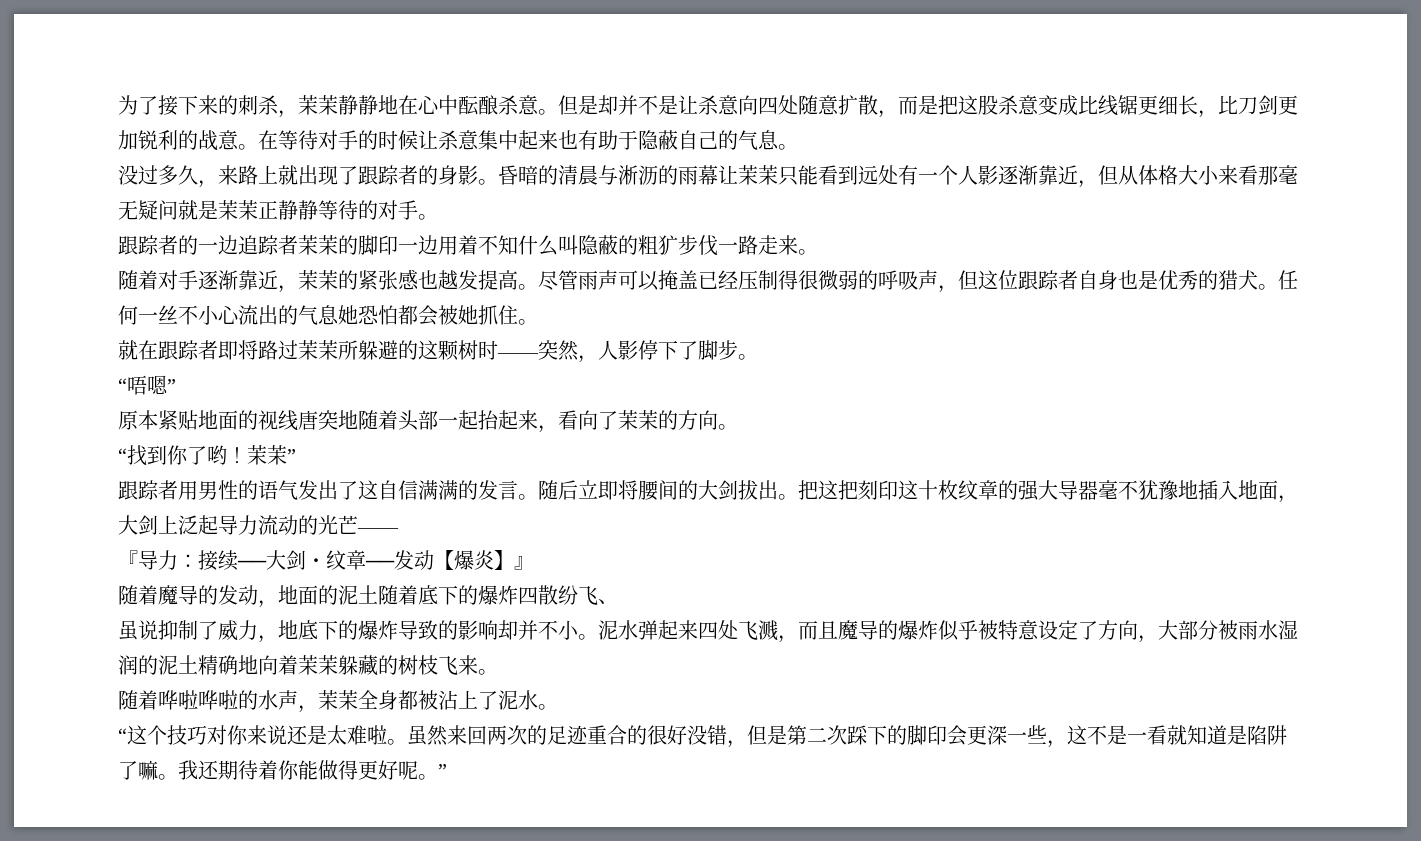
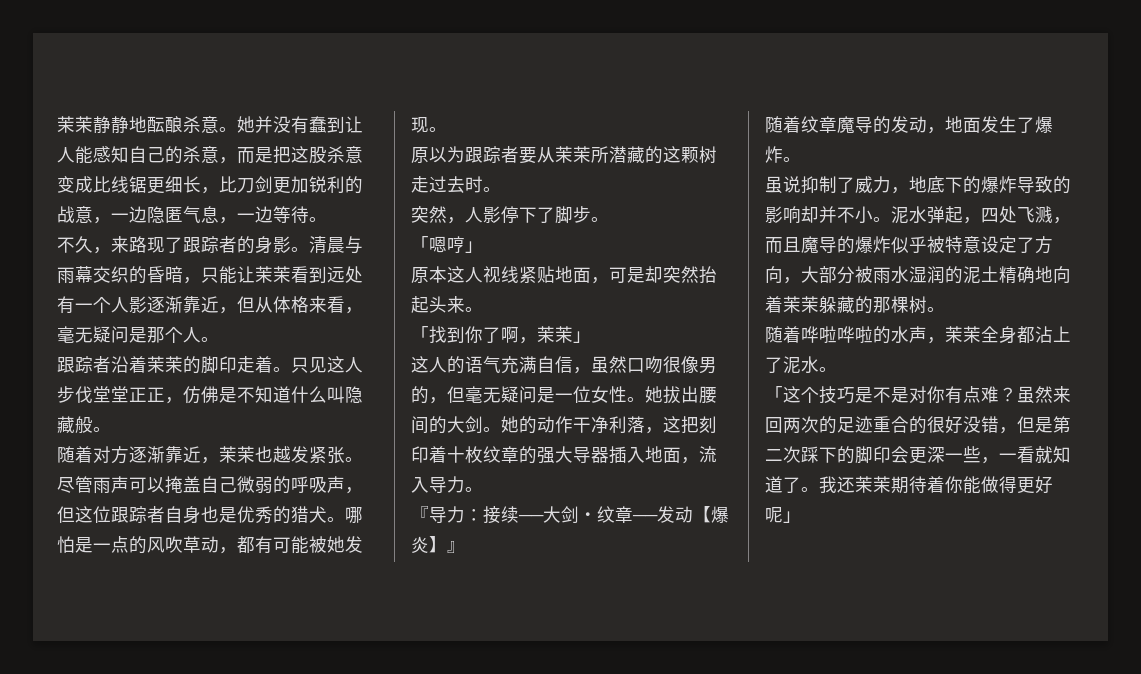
- 为了接下来的刺杀，茉茉静静地在心中酝酿杀意。
+ 茉茉静静地酝酿杀意。
- 但是却并不是让杀意向四处随意扩散，而是把这股杀意变成比线锯更细长，比刀剑更加锐利的战意。在等待对手的时候让杀意集中起来也有助于隐蔽自己的气息。
- 没过多久，来路上就出现了跟踪者的身影。
+ 她并没有蠢到让人能感知自己的杀意，而是把这股杀意变成比线锯更细长，比刀剑更加锐利的战意，一边隐匿气息，一边等待。
+ 不久，来路现了跟踪者的身影。
- 昏暗的清晨与淅沥的雨幕让茉茉只能看到远处有一个人影逐渐靠近，但从体格大小来看那毫无疑问就是茉茉正静静等待的对手。
- 跟踪者的一边追踪者茉茉的脚印一边用着不知什么叫隐蔽的粗犷步伐一路走来。
+ 清晨与雨幕交织的昏暗，只能让茉茉看到远处有一个人影逐渐靠近，但从体格来看，毫无疑问是那个人。
+ 跟踪者沿着茉茉的脚印走着。只见这人步伐堂堂正正，仿佛是不知道什么叫隐藏般。
- 随着对手逐渐靠近，茉茉的紧张感也越发提高。
+ 随着对方逐渐靠近，茉茉也越发紧张。
- 尽管雨声可以掩盖已经压制得很微弱的呼吸声，但这位跟踪者自身也是优秀的猎犬。
+ 尽管雨声可以掩盖自己微弱的呼吸声，但这位跟踪者自身也是优秀的猎犬。
- 任何一丝不小心流出的气息她恐怕都会被她抓住。
- 就在跟踪者即将路过茉茉所躲避的这颗树时——突然，人影停下了脚步。
+ 哪怕是一点的风吹草动，都有可能被她发现。
+ 原以为跟踪者要从茉茉所潜藏的这颗树走过去时。
+ 突然，人影停下了脚步。
- “唔嗯”
- 原本紧贴地面的视线唐突地随着头部一起抬起来，看向了茉茉的方向。
- “找到你了哟！茉茉”
- 跟踪者用男性的语气发出了这自信满满的发言。随后立即将腰间的大剑拔出。把这把刻印这十枚纹章的强大导器毫不犹豫地插入地面，大剑上泛起导力流动的光芒——
+ 「嗯哼」
+ 原本这人视线紧贴地面，可是却突然抬起头来。
+ 「找到你了啊，茉茉」
+ 这人的语气充满自信，虽然口吻很像男的，但毫无疑问是一位女性。她拔出腰间的大剑。她的动作干净利落，这把刻印着十枚纹章的强大导器插入地面，流入导力。
- 随着魔导的发动，地面的泥土随着底下的爆炸四散纷飞、
+ 随着纹章魔导的发动，地面发生了爆炸。
- 泥水弹起来四处飞溅，而且魔导的爆炸似乎被特意设定了方向，大部分被雨水湿润的泥土精确地向着茉茉躲藏的树枝飞来。
+ 泥水弹起，四处飞溅，而且魔导的爆炸似乎被特意设定了方向，大部分被雨水湿润的泥土精确地向着茉茉躲藏的那棵树。
- 随着哗啦哗啦的水声，茉茉全身都被沾上了泥水。
+ 随着哗啦哗啦的水声，茉茉全身都沾上了泥水。
- “这个技巧对你来说还是太难啦。
+ 「这个技巧是不是对你有点难？
- 虽然来回两次的足迹重合的很好没错，但是第二次踩下的脚印会更深一些，这不是一看就知道是陷阱了嘛。我还期待着你能做得更好呢。”
+ 虽然来回两次的足迹重合的很好没错，但是第二次踩下的脚印会更深一些，一看就知道了。我还茉茉期待着你能做得更好呢」

